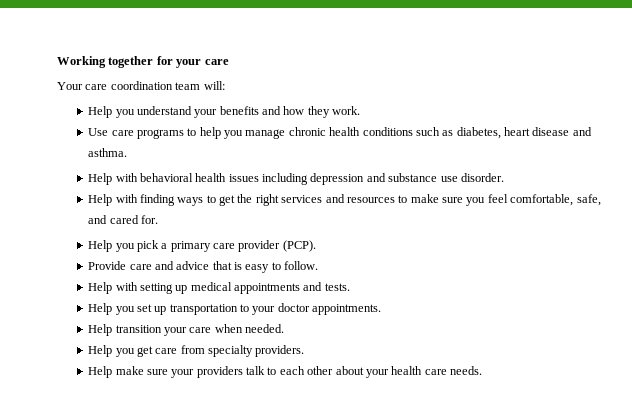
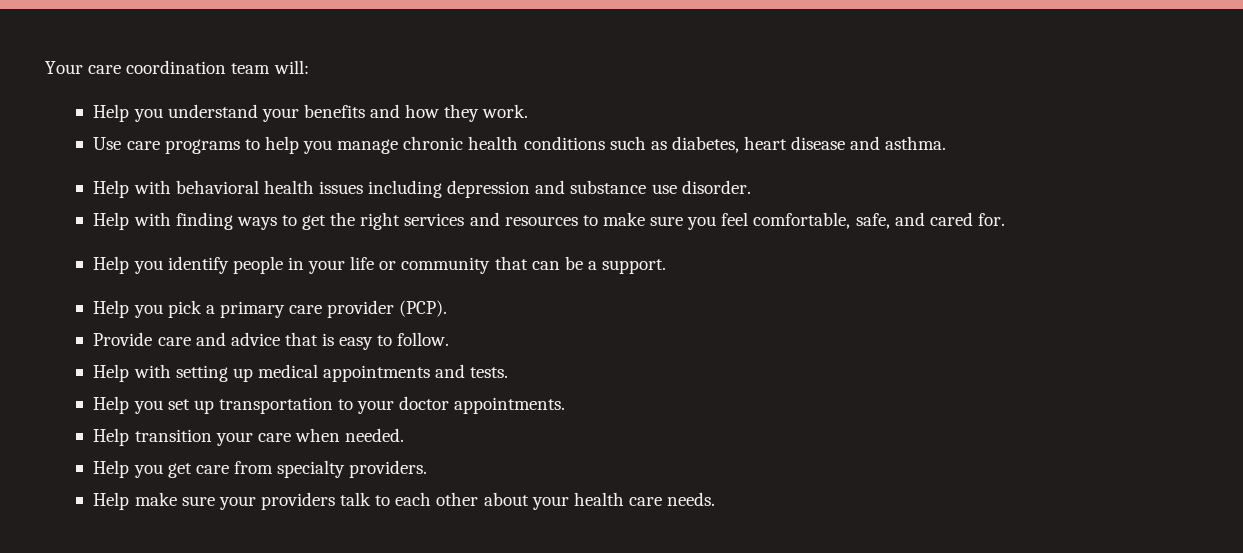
- Working together for your care
+ Help you identify people in your life or community that can be a support.

